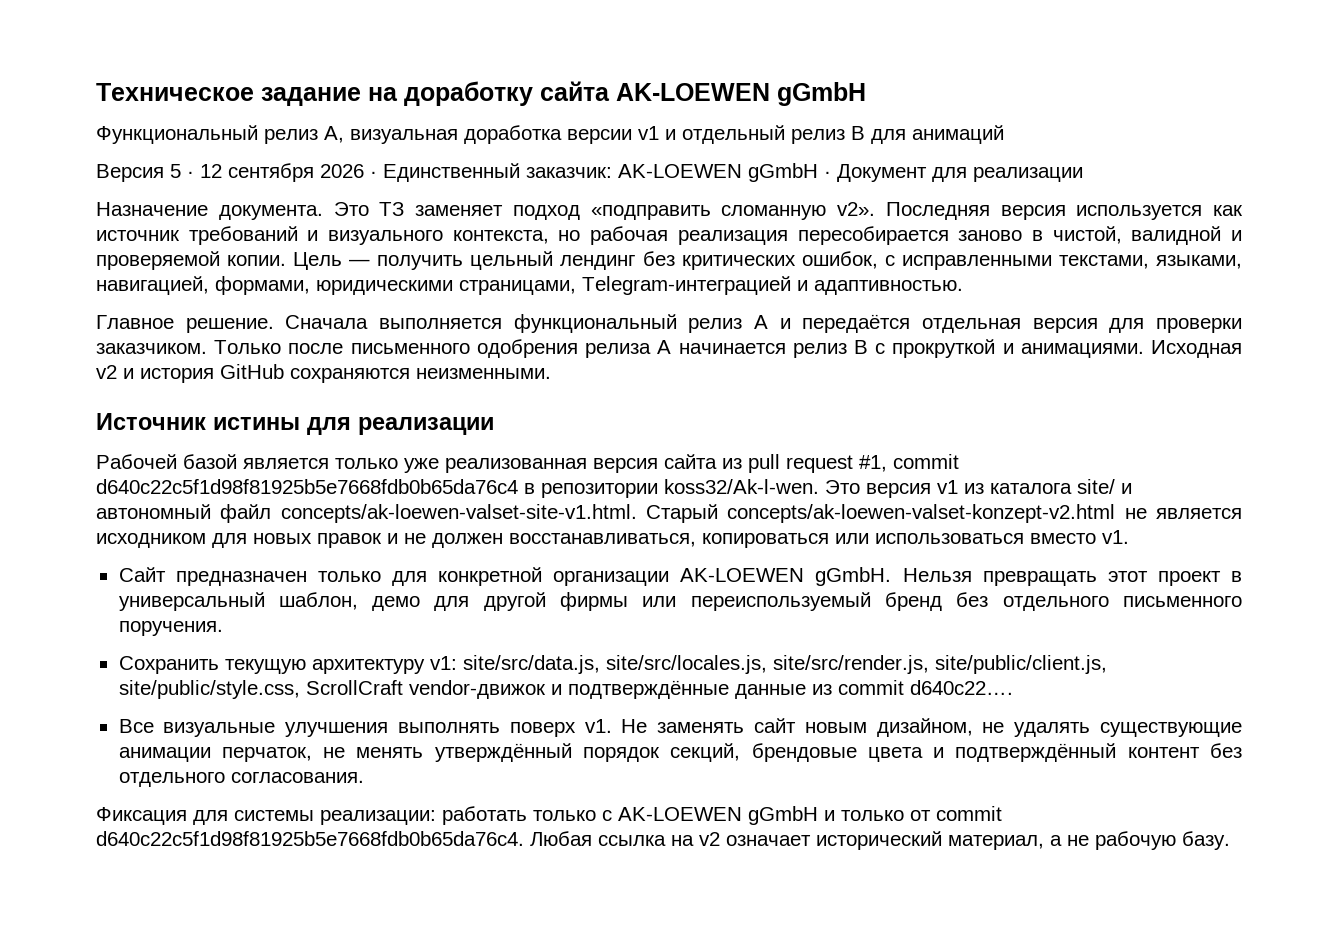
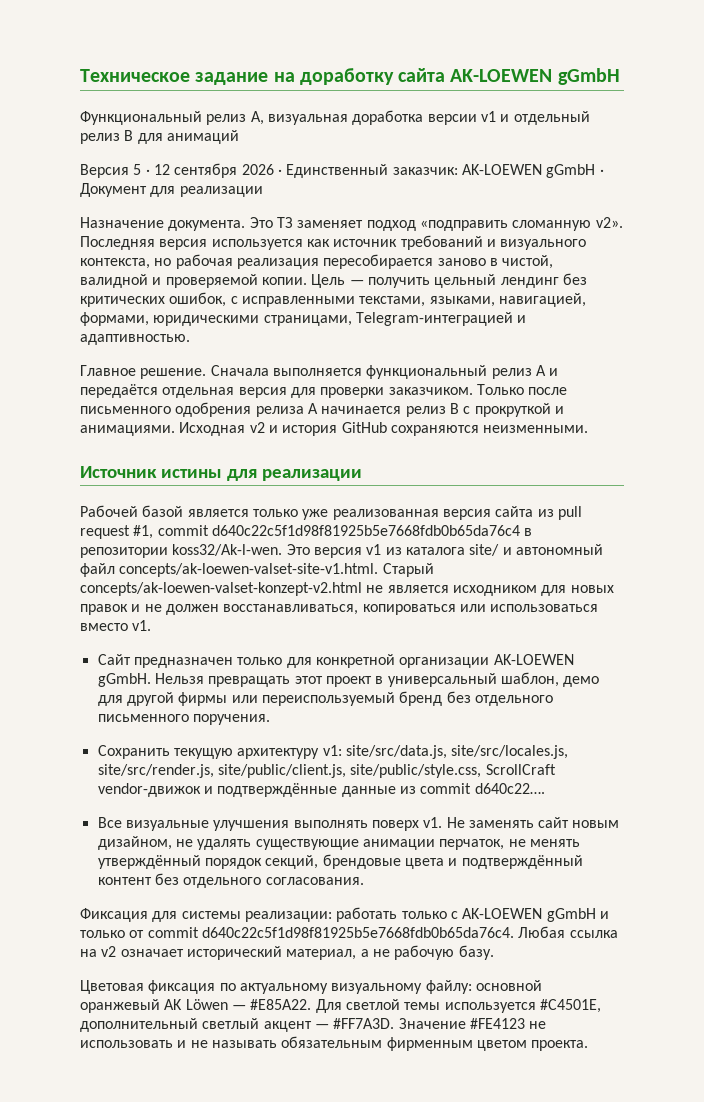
+ Цветовая фиксация по актуальному визуальному файлу: основной оранжевый AK Löwen — #E85A22. Для светлой темы используется #C4501E, дополнительный светлый акцент — #FF7A3D. Значение #FE4123 не использовать и не называть обязательным фирменным цветом проекта.

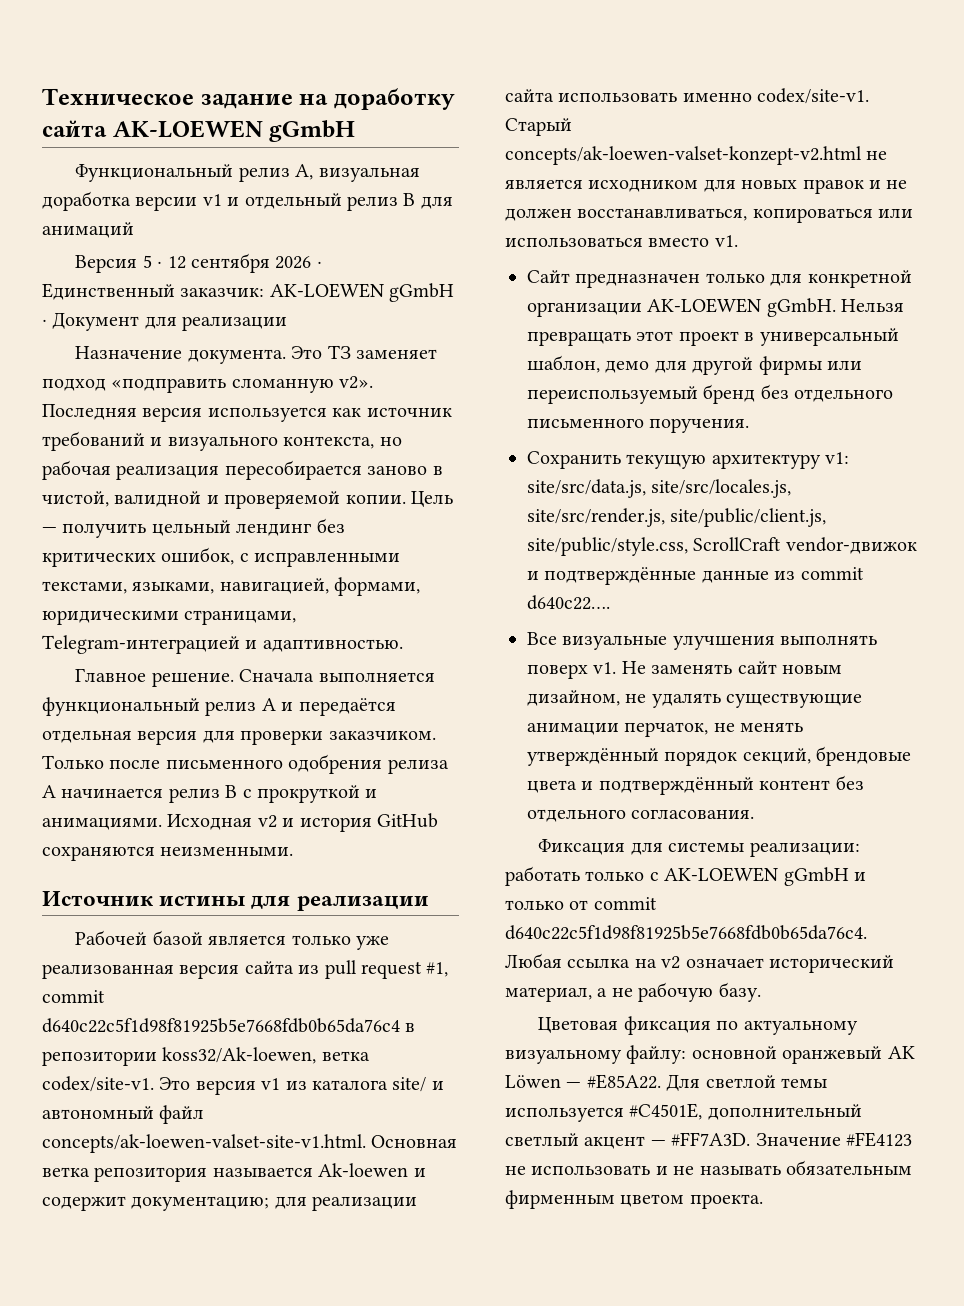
- Рабочей базой является только уже реализованная версия сайта из pull request #1, commit d640c22c5f1d98f81925b5e7668fdb0b65da76c4 в репозитории koss32/Ak-l-wen.
+ Рабочей базой является только уже реализованная версия сайта из pull request #1, commit d640c22c5f1d98f81925b5e7668fdb0b65da76c4 в репозитории koss32/Ak-loewen, ветка codex/site-v1.
- Это версия v1 из каталога site/ и автономный файл concepts/ak-loewen-valset-site-v1.html. Старый concepts/ak-loewen-valset-konzept-v2.html не является исходником для новых правок и не должен восстанавливаться, копироваться или использоваться вместо v1.
+ Это версия v1 из каталога site/ и автономный файл concepts/ak-loewen-valset-site-v1.html. Основная ветка репозитория называется Ak-loewen и содержит документацию; для реализации сайта использовать именно codex/site-v1. Старый concepts/ak-loewen-valset-konzept-v2.html не является исходником для новых правок и не должен восстанавливаться, копироваться или использоваться вместо v1.

